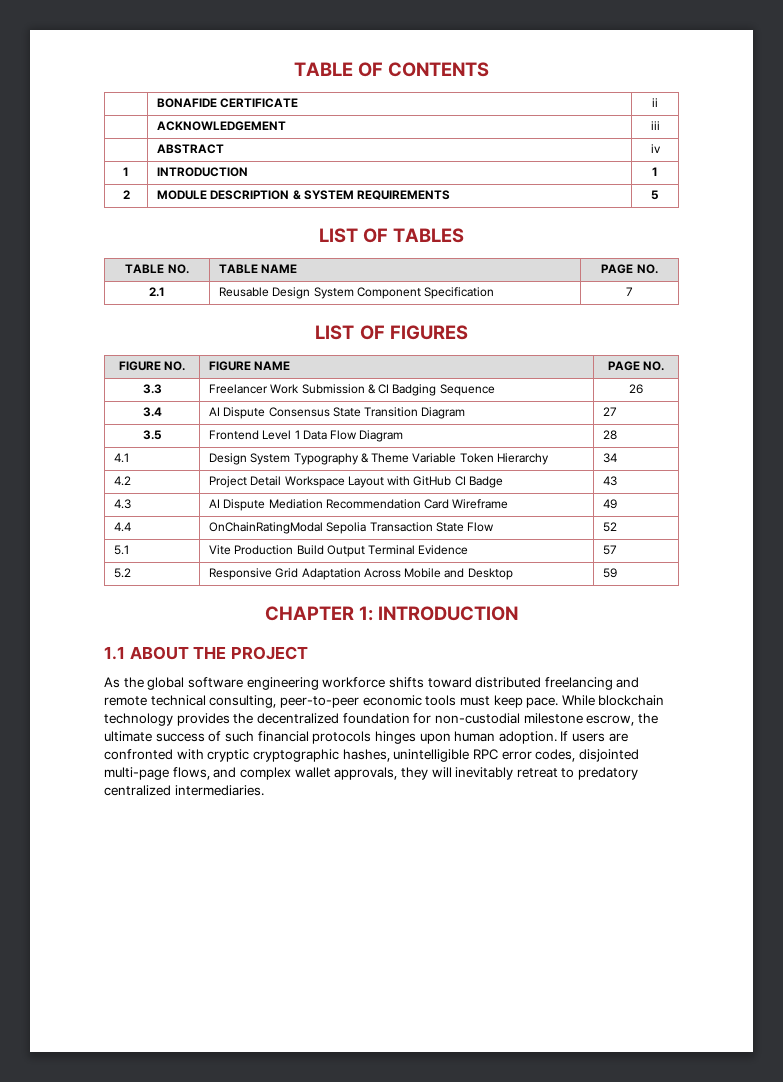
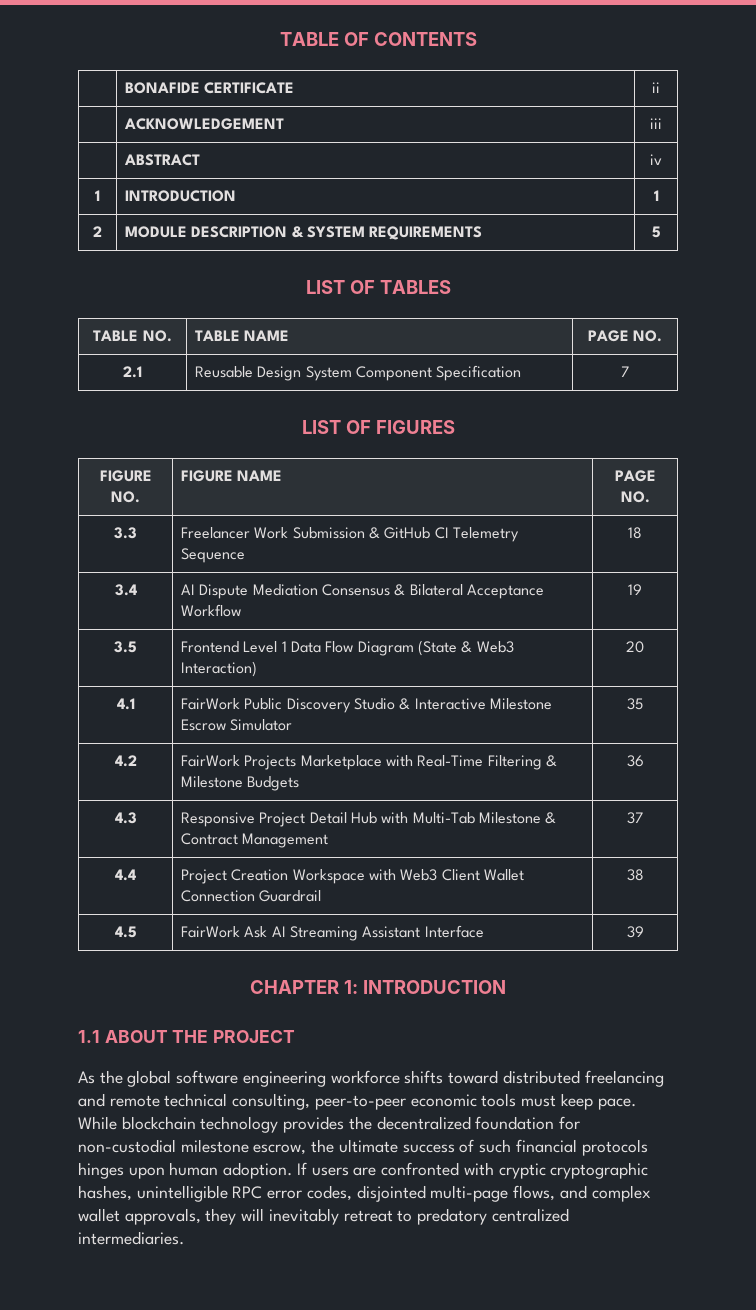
- 3.3 | Freelancer Work Submission & CI Badging Sequence | 26
+ 3.3 | Freelancer Work Submission & GitHub CI Telemetry Sequence | 18
- 3.4 | AI Dispute Consensus State Transition Diagram | 27
+ 3.4 | AI Dispute Mediation Consensus & Bilateral Acceptance Workflow | 19
- 3.5 | Frontend Level 1 Data Flow Diagram | 28
- 4.1 | Design System Typography & Theme Variable Token Hierarchy | 34
- 4.2 | Project Detail Workspace Layout with GitHub CI Badge | 43
- 4.3 | AI Dispute Mediation Recommendation Card Wireframe | 49
- 4.4 | OnChainRatingModal Sepolia Transaction State Flow | 52
- 5.1 | Vite Production Build Output Terminal Evidence | 57
- 5.2 | Responsive Grid Adaptation Across Mobile and Desktop | 59
+ 3.5 | Frontend Level 1 Data Flow Diagram (State & Web3 Interaction) | 20
+ 4.1 | FairWork Public Discovery Studio & Interactive Milestone Escrow Simulator | 35
+ 4.2 | FairWork Projects Marketplace with Real-Time Filtering & Milestone Budgets | 36
+ 4.3 | Responsive Project Detail Hub with Multi-Tab Milestone & Contract Management | 37
+ 4.4 | Project Creation Workspace with Web3 Client Wallet Connection Guardrail | 38
+ 4.5 | FairWork Ask AI Streaming Assistant Interface | 39

